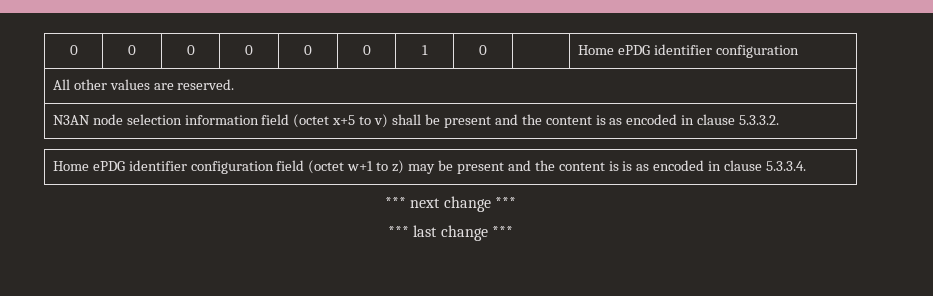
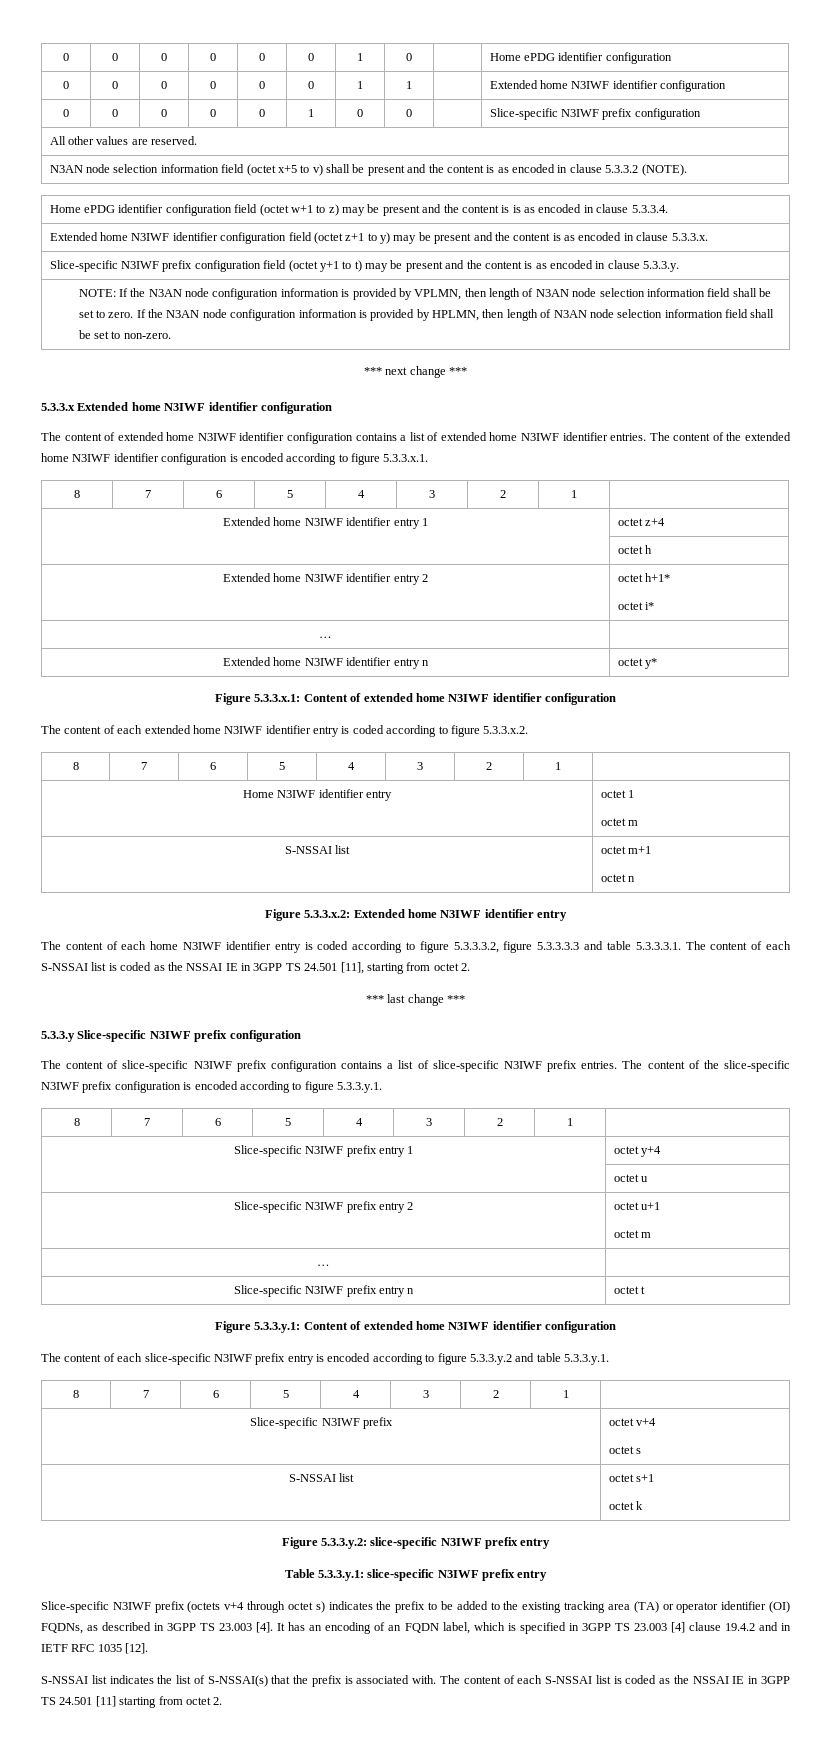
+ 0 | 0 | 0 | 0 | 0 | 0 | 1 | 1 | | Extended home N3IWF identifier configuration
+ 0 | 0 | 0 | 0 | 0 | 1 | 0 | 0 | | Slice-specific N3IWF prefix configuration
- N3AN node selection information field (octet x+5 to v) shall be present and the content is as encoded in clause 5.3.3.2.
+ N3AN node selection information field (octet x+5 to v) shall be present and the content is as encoded in clause 5.3.3.2 (NOTE).
+ Extended home N3IWF identifier configuration field (octet z+1 to y) may be present and the content is as encoded in clause 5.3.3.x.
+ Slice-specific N3IWF prefix configuration field (octet y+1 to t) may be present and the content is as encoded in clause 5.3.3.y.
+ NOTE: If the N3AN node configuration information is provided by VPLMN, then length of N3AN node selection information field shall be set to zero. If the N3AN node configuration information is provided by HPLMN, then length of N3AN node selection information field shall be set to non-zero.
  *** next change ***
+ 5.3.3.x Extended home N3IWF identifier configuration
+ The content of extended home N3IWF identifier configuration contains a list of extended home N3IWF identifier entries. The content of the extended home N3IWF identifier configuration is encoded according to figure 5.3.3.x.1.
+ 8 | 7 | 6 | 5 | 4 | 3 | 2 | 1 |
+ Extended home N3IWF identifier entry 1 | octet z+4
+ | octet h
+ Extended home N3IWF identifier entry 2 | octet h+1*
+ octet i*
+ … |
+ Extended home N3IWF identifier entry n | octet y*
+ Figure 5.3.3.x.1: Content of extended home N3IWF identifier configuration
+ The content of each extended home N3IWF identifier entry is coded according to figure 5.3.3.x.2.
+ 8 | 7 | 6 | 5 | 4 | 3 | 2 | 1 |
+ Home N3IWF identifier entry | octet 1
+ octet m
+ S-NSSAI list | octet m+1
+ octet n
+ Figure 5.3.3.x.2: Extended home N3IWF identifier entry
+ The content of each home N3IWF identifier entry is coded according to figure 5.3.3.3.2, figure 5.3.3.3.3 and table 5.3.3.3.1. The content of each S-NSSAI list is coded as the NSSAI IE in 3GPP TS 24.501 [11], starting from octet 2.
  *** last change ***
+ 5.3.3.y Slice-specific N3IWF prefix configuration
+ The content of slice-specific N3IWF prefix configuration contains a list of slice-specific N3IWF prefix entries. The content of the slice-specific N3IWF prefix configuration is encoded according to figure 5.3.3.y.1.
+ 8 | 7 | 6 | 5 | 4 | 3 | 2 | 1 |
+ Slice-specific N3IWF prefix entry 1 | octet y+4
+ | octet u
+ Slice-specific N3IWF prefix entry 2 | octet u+1
+ octet m
+ … |
+ Slice-specific N3IWF prefix entry n | octet t
+ Figure 5.3.3.y.1: Content of extended home N3IWF identifier configuration
+ The content of each slice-specific N3IWF prefix entry is encoded according to figure 5.3.3.y.2 and table 5.3.3.y.1.
+ 8 | 7 | 6 | 5 | 4 | 3 | 2 | 1 |
+ Slice-specific N3IWF prefix | octet v+4
+ octet s
+ S-NSSAI list | octet s+1
+ octet k
+ Figure 5.3.3.y.2: slice-specific N3IWF prefix entry
+ Table 5.3.3.y.1: slice-specific N3IWF prefix entry
+ Slice-specific N3IWF prefix (octets v+4 through octet s) indicates the prefix to be added to the existing tracking area (TA) or operator identifier (OI) FQDNs, as described in 3GPP TS 23.003 [4]. It has an encoding of an FQDN label, which is specified in 3GPP TS 23.003 [4] clause 19.4.2 and in IETF RFC 1035 [12].
+ S-NSSAI list indicates the list of S-NSSAI(s) that the prefix is associated with. The content of each S-NSSAI list is coded as the NSSAI IE in 3GPP TS 24.501 [11] starting from octet 2.

